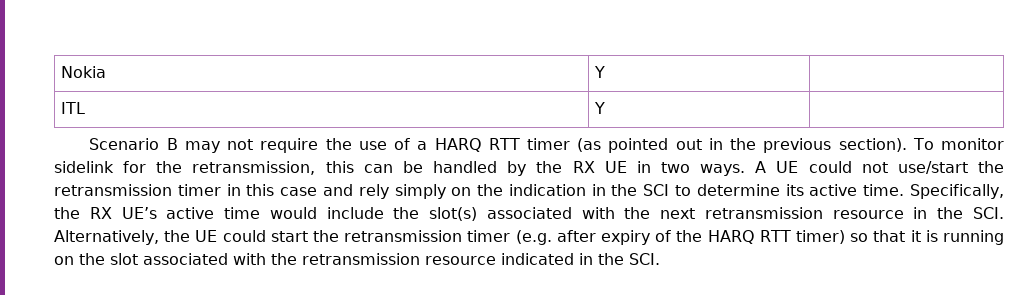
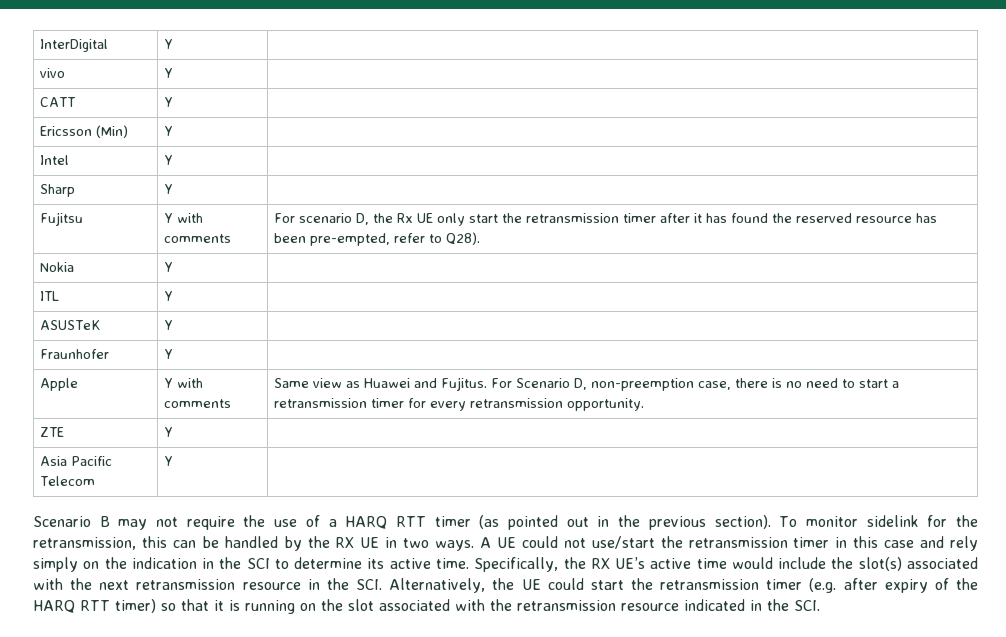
+ InterDigital | Y |
+ vivo | Y |
+ CATT | Y |
+ Ericsson (Min) | Y |
+ Intel | Y |
+ Sharp | Y |
+ Fujitsu | Y with comments | For scenario D, the Rx UE only start the retransmission timer after it has found the reserved resource has been pre-empted, refer to Q28).
  Nokia | Y |
  ITL | Y |
+ ASUSTeK | Y |
+ Fraunhofer | Y |
+ Apple | Y with comments | Same view as Huawei and Fujitus. For Scenario D, non-preemption case, there is no need to start a retransmission timer for every retransmission opportunity.
+ ZTE | Y |
+ Asia Pacific Telecom | Y |

